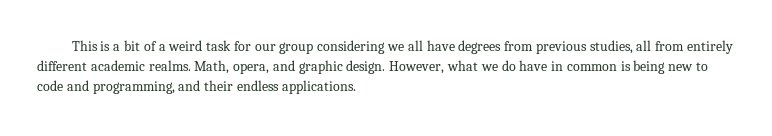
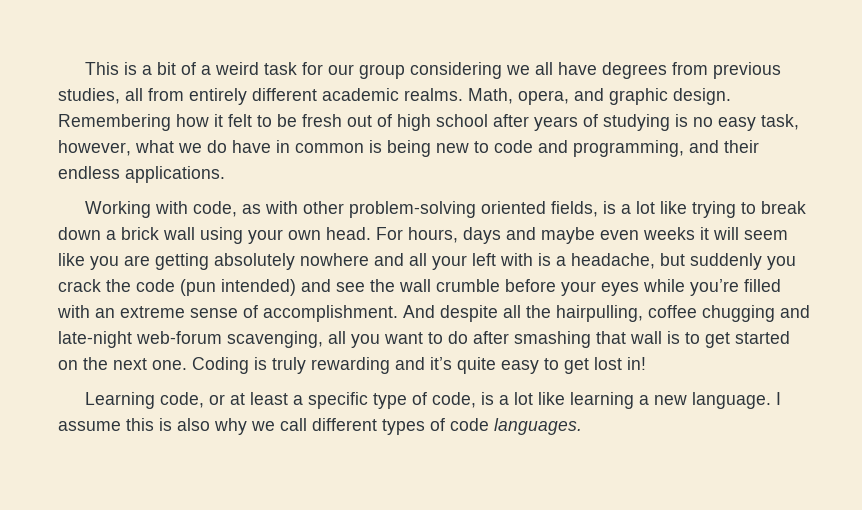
- However, what we do have in common is being new to code and programming, and their endless applications.
+ Remembering how it felt to be fresh out of high school after years of studying is no easy task, however, what we do have in common is being new to code and programming, and their endless applications.
+ Working with code, as with other problem-solving oriented fields, is a lot like trying to break down a brick wall using your own head. For hours, days and maybe even weeks it will seem like you are getting absolutely nowhere and all your left with is a headache, but suddenly you crack the code (pun intended) and see the wall crumble before your eyes while you’re filled with an extreme sense of accomplishment. And despite all the hairpulling, coffee chugging and late-night web-forum scavenging, all you want to do after smashing that wall is to get started on the next one. Coding is truly rewarding and it’s quite easy to get lost in!
+ Learning code, or at least a specific type of code, is a lot like learning a new language. I assume this is also why we call different types of code languages.

